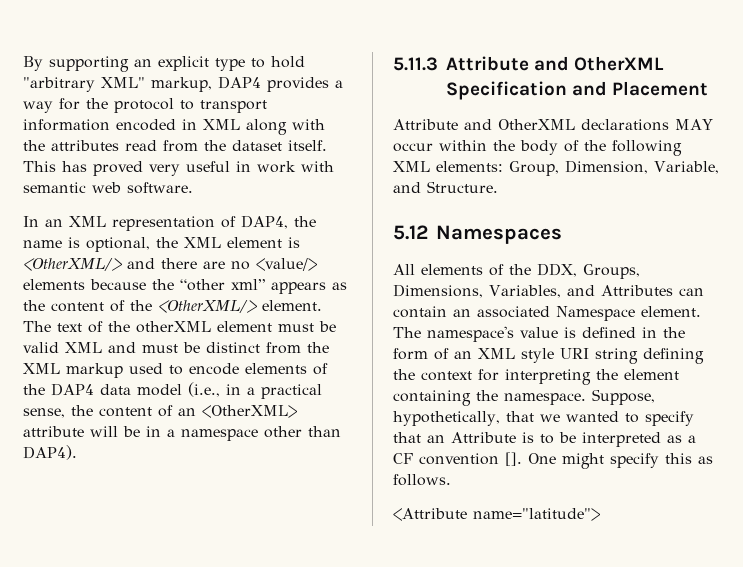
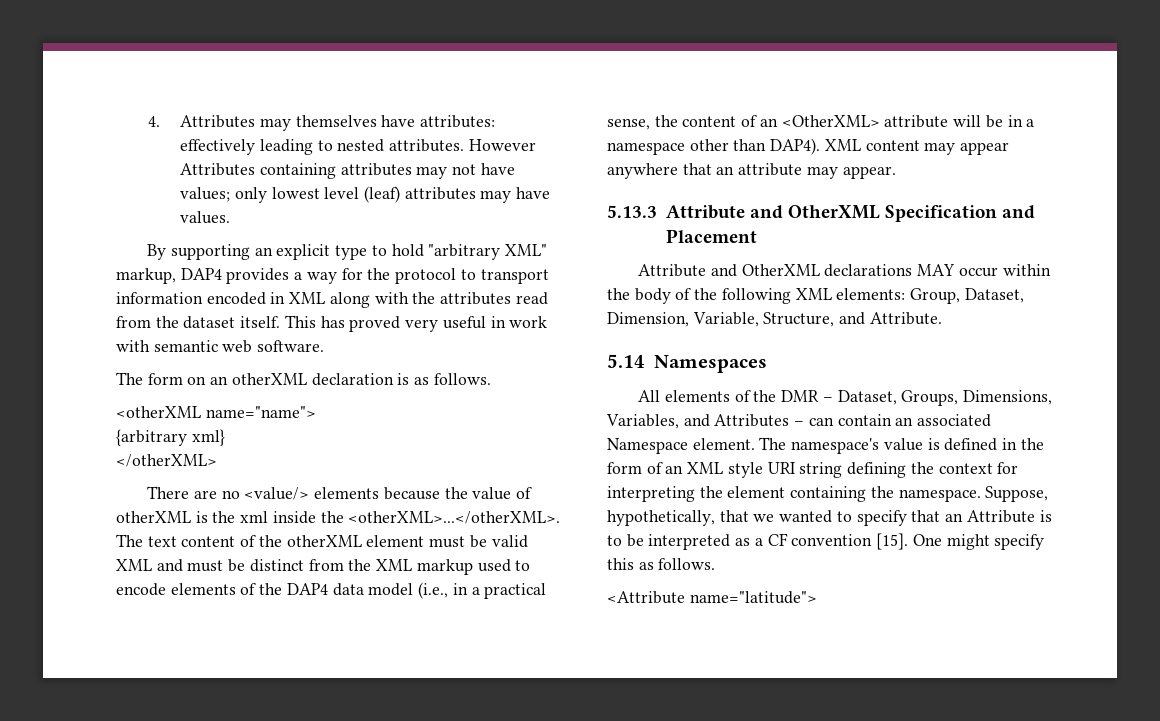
+ 4. Attributes may themselves have attributes: effectively leading to nested attributes. However Attributes containing attributes may not have values; only lowest level (leaf) attributes may have values.
- In an XML representation of DAP4, the name is optional, the XML element is <OtherXML/> and there are no <value/> elements because the “other xml” appears as the content of the <OtherXML/> element. The text of the otherXML element must be valid XML and must be distinct from the XML markup used to encode elements of the DAP4 data model (i.e., in a practical sense, the content of an <OtherXML> attribute will be in a namespace other than DAP4).
- 5.11.3 Attribute and OtherXML Specification and Placement
+ The form on an otherXML declaration is as follows.
+ <otherXML name="name">
+ {arbitrary xml}
+ </otherXML>
+ There are no <value/> elements because the value of otherXML is the xml inside the <otherXML>...</otherXML>. The text content of the otherXML element must be valid XML and must be distinct from the XML markup used to encode elements of the DAP4 data model (i.e., in a practical sense, the content of an <OtherXML> attribute will be in a namespace other than DAP4). XML content may appear anywhere that an attribute may appear.
+ 5.13.3 Attribute and OtherXML Specification and Placement
- Attribute and OtherXML declarations MAY occur within the body of the following XML elements: Group, Dimension, Variable, and Structure.
- 5.12 Namespaces
+ Attribute and OtherXML declarations MAY occur within the body of the following XML elements: Group, Dataset, Dimension, Variable, Structure, and Attribute.
+ 5.14 Namespaces
- All elements of the DDX, Groups, Dimensions, Variables, and Attributes can contain an associated Namespace element.
+ All elements of the DMR – Dataset, Groups, Dimensions, Variables, and Attributes – can contain an associated Namespace element.
- Suppose, hypothetically, that we wanted to specify that an Attribute is to be interpreted as a CF convention [].
+ Suppose, hypothetically, that we wanted to specify that an Attribute is to be interpreted as a CF convention [15].

